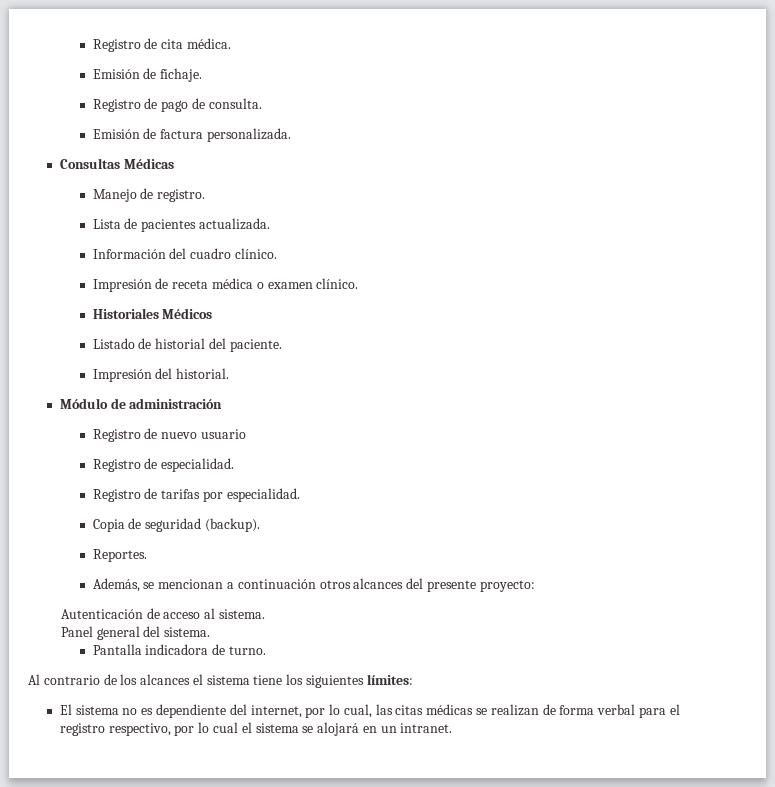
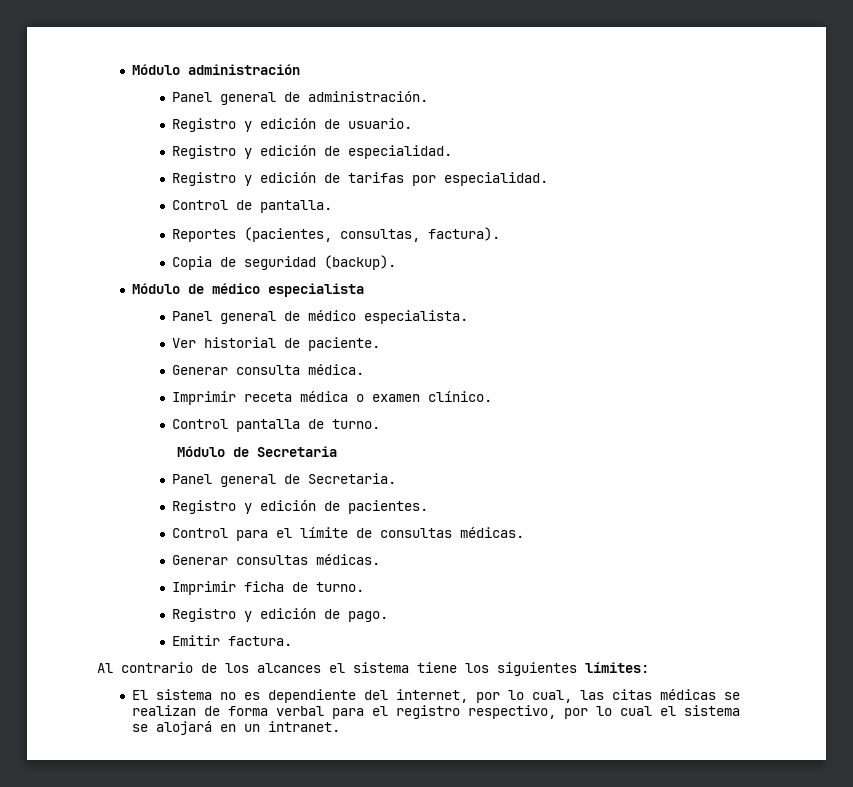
- Registro de cita médica.
- Emisión de fichaje.
- Registro de pago de consulta.
- Emisión de factura personalizada.
- Consultas Médicas
- Manejo de registro.
- Lista de pacientes actualizada.
- Información del cuadro clínico.
- Impresión de receta médica o examen clínico.
+ Módulo administración
+ Panel general de administración.
+ Registro y edición de usuario.
+ Registro y edición de especialidad.
+ Registro y edición de tarifas por especialidad.
+ Control de pantalla.
+ Reportes (pacientes, consultas, factura).
+ Copia de seguridad (backup).
+ Módulo de médico especialista
+ Panel general de médico especialista.
+ Ver historial de paciente.
+ Generar consulta médica.
+ Imprimir receta médica o examen clínico.
- Historiales Médicos
- Listado de historial del paciente.
- Impresión del historial.
- Módulo de administración
- Registro de nuevo usuario
- Registro de especialidad.
- Registro de tarifas por especialidad.
- Copia de seguridad (backup).
- Reportes.
- Además, se mencionan a continuación otros alcances del presente proyecto:
- Autenticación de acceso al sistema.
- Panel general del sistema.
- Pantalla indicadora de turno.
+ Control pantalla de turno.
+ Módulo de Secretaria
+ Panel general de Secretaria.
+ Registro y edición de pacientes.
+ Control para el límite de consultas médicas.
+ Generar consultas médicas.
+ Imprimir ficha de turno.
+ Registro y edición de pago.
+ Emitir factura.

